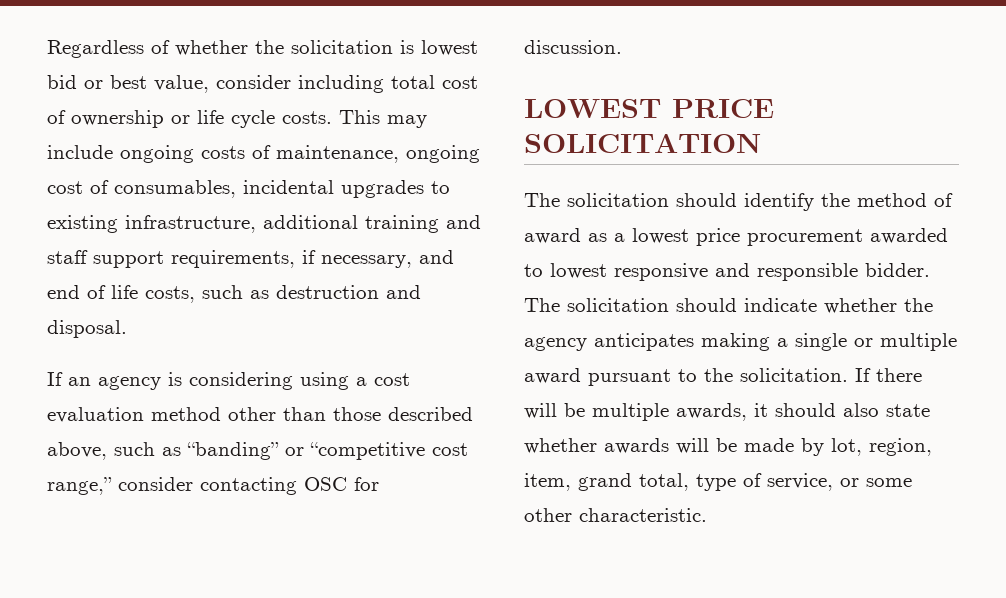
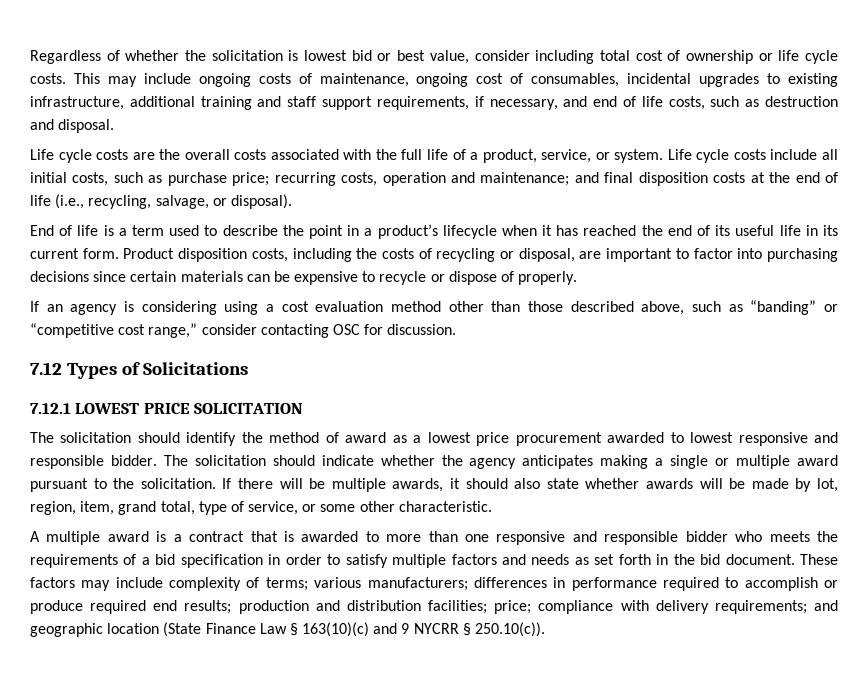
+ Life cycle costs are the overall costs associated with the full life of a product, service, or system. Life cycle costs include all initial costs, such as purchase price; recurring costs, operation and maintenance; and final disposition costs at the end of life (i.e., recycling, salvage, or disposal).
+ End of life is a term used to describe the point in a product’s lifecycle when it has reached the end of its useful life in its current form. Product disposition costs, including the costs of recycling or disposal, are important to factor into purchasing decisions since certain materials can be expensive to recycle or dispose of properly.
- LOWEST PRICE SOLICITATION
+ 7.12 Types of Solicitations
+ 7.12.1 LOWEST PRICE SOLICITATION
+ A multiple award is a contract that is awarded to more than one responsive and responsible bidder who meets the requirements of a bid specification in order to satisfy multiple factors and needs as set forth in the bid document. These factors may include complexity of terms; various manufacturers; differences in performance required to accomplish or produce required end results; production and distribution facilities; price; compliance with delivery requirements; and geographic location (State Finance Law § 163(10)(c) and 9 NYCRR § 250.10(c)).

